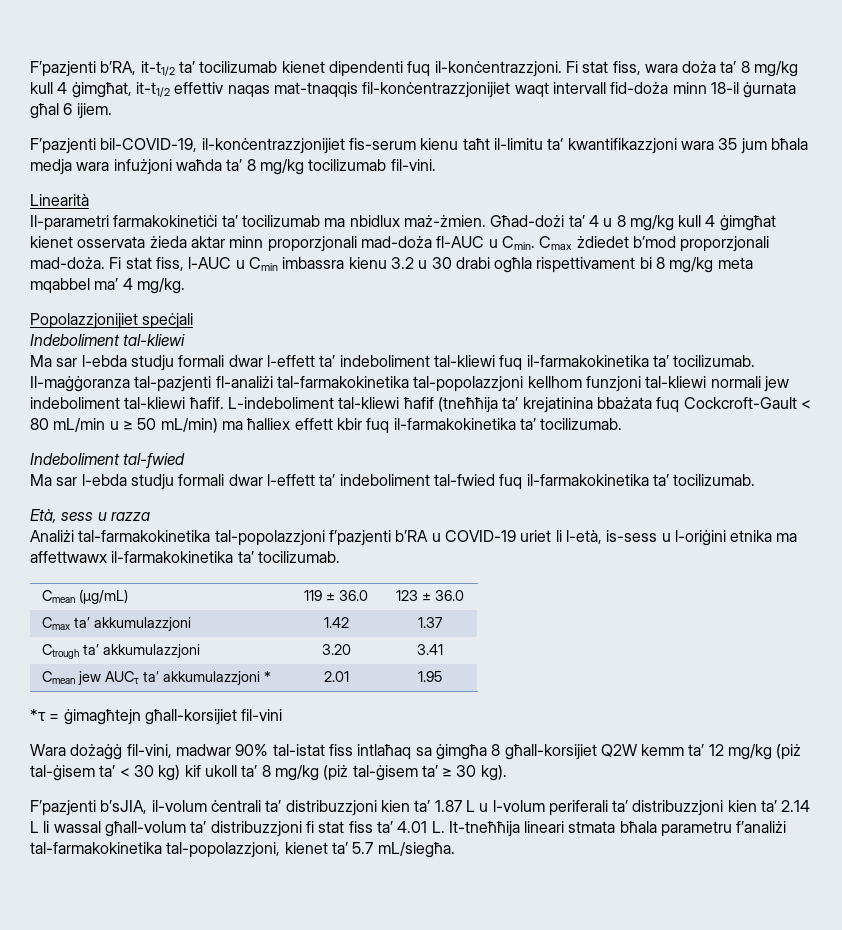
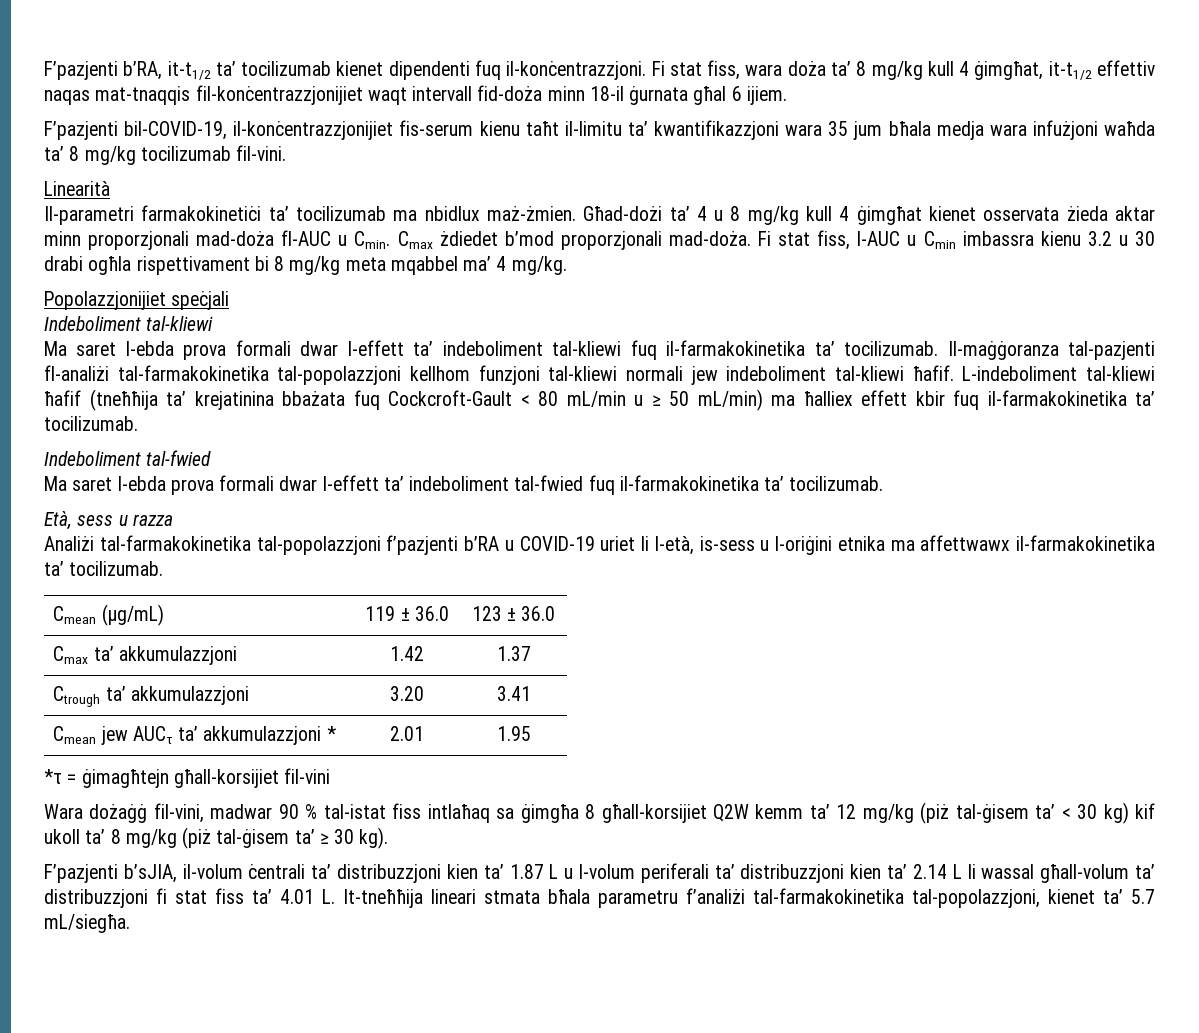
- Ma sar l-ebda studju formali dwar l-effett ta’ indeboliment tal-kliewi fuq il-farmakokinetika ta’ tocilizumab.
+ Ma saret l-ebda prova formali dwar l-effett ta’ indeboliment tal-kliewi fuq il-farmakokinetika ta’ tocilizumab.
- Ma sar l-ebda studju formali dwar l-effett ta’ indeboliment tal-fwied fuq il-farmakokinetika ta’ tocilizumab.
+ Ma saret l-ebda prova formali dwar l-effett ta’ indeboliment tal-fwied fuq il-farmakokinetika ta’ tocilizumab.
- Wara dożaġġ fil-vini, madwar 90% tal-istat fiss intlaħaq sa ġimgħa 8 għall-korsijiet Q2W kemm ta’ 12 mg/kg (piż tal-ġisem ta’ < 30 kg) kif ukoll ta’ 8 mg/kg (piż tal-ġisem ta’ ≥ 30 kg).
+ Wara dożaġġ fil-vini, madwar 90 % tal-istat fiss intlaħaq sa ġimgħa 8 għall-korsijiet Q2W kemm ta’ 12 mg/kg (piż tal-ġisem ta’ < 30 kg) kif ukoll ta’ 8 mg/kg (piż tal-ġisem ta’ ≥ 30 kg).

